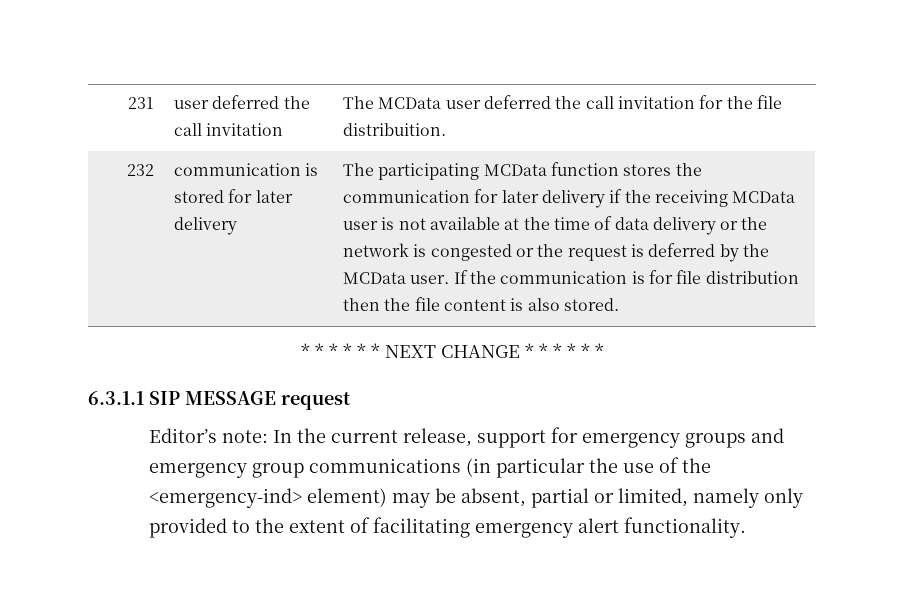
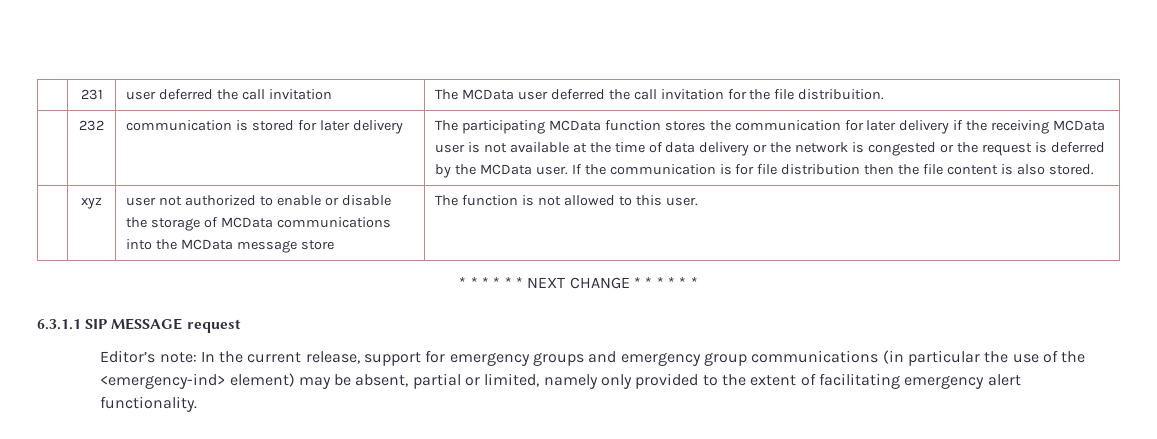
+ | xyz | user not authorized to enable or disable the storage of MCData communications into the MCData message store | The function is not allowed to this user.

